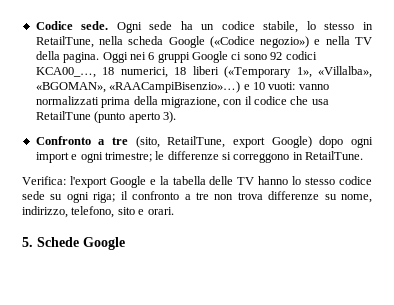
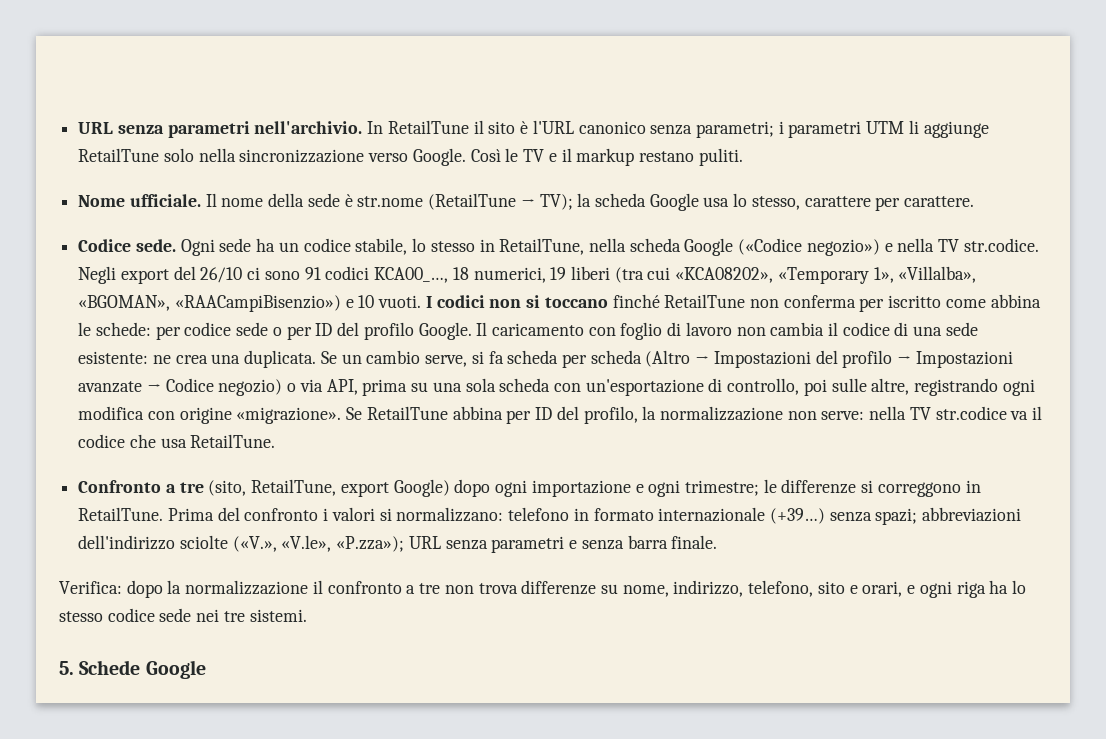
+ URL senza parametri nell'archivio. In RetailTune il sito è l'URL canonico senza parametri; i parametri UTM li aggiunge RetailTune solo nella sincronizzazione verso Google. Così le TV e il markup restano puliti.
+ Nome ufficiale. Il nome della sede è str.nome (RetailTune → TV); la scheda Google usa lo stesso, carattere per carattere.
- Ogni sede ha un codice stabile, lo stesso in RetailTune, nella scheda Google («Codice negozio») e nella TV della pagina. Oggi nei 6 gruppi Google ci sono 92 codici KCA00_…, 18 numerici, 18 liberi («Temporary 1», «Villalba», «BGOMAN», «RAACampiBisenzio»…) e 10 vuoti: vanno normalizzati prima della migrazione, con il codice che usa RetailTune (punto aperto 3).
+ Ogni sede ha un codice stabile, lo stesso in RetailTune, nella scheda Google («Codice negozio») e nella TV str.codice. Negli export del 26/10 ci sono 91 codici KCA00_…, 18 numerici, 19 liberi (tra cui «KCA08202», «Temporary 1», «Villalba», «BGOMAN», «RAACampiBisenzio») e 10 vuoti. I codici non si toccano finché RetailTune non conferma per iscritto come abbina le schede: per codice sede o per ID del profilo Google. Il caricamento con foglio di lavoro non cambia il codice di una sede esistente: ne crea una duplicata. Se un cambio serve, si fa scheda per scheda (Altro → Impostazioni del profilo → Impostazioni avanzate → Codice negozio) o via API, prima su una sola scheda con un'esportazione di controllo, poi sulle altre, registrando ogni modifica con origine «migrazione». Se RetailTune abbina per ID del profilo, la normalizzazione non serve: nella TV str.codice va il codice che usa RetailTune.
- Confronto a tre (sito, RetailTune, export Google) dopo ogni import e ogni trimestre; le differenze si correggono in RetailTune.
- Verifica: l'export Google e la tabella delle TV hanno lo stesso codice sede su ogni riga; il confronto a tre non trova differenze su nome, indirizzo, telefono, sito e orari.
+ Confronto a tre (sito, RetailTune, export Google) dopo ogni importazione e ogni trimestre; le differenze si correggono in RetailTune. Prima del confronto i valori si normalizzano: telefono in formato internazionale (+39…) senza spazi; abbreviazioni dell'indirizzo sciolte («V.», «V.le», «P.zza»); URL senza parametri e senza barra finale.
+ Verifica: dopo la normalizzazione il confronto a tre non trova differenze su nome, indirizzo, telefono, sito e orari, e ogni riga ha lo stesso codice sede nei tre sistemi.

